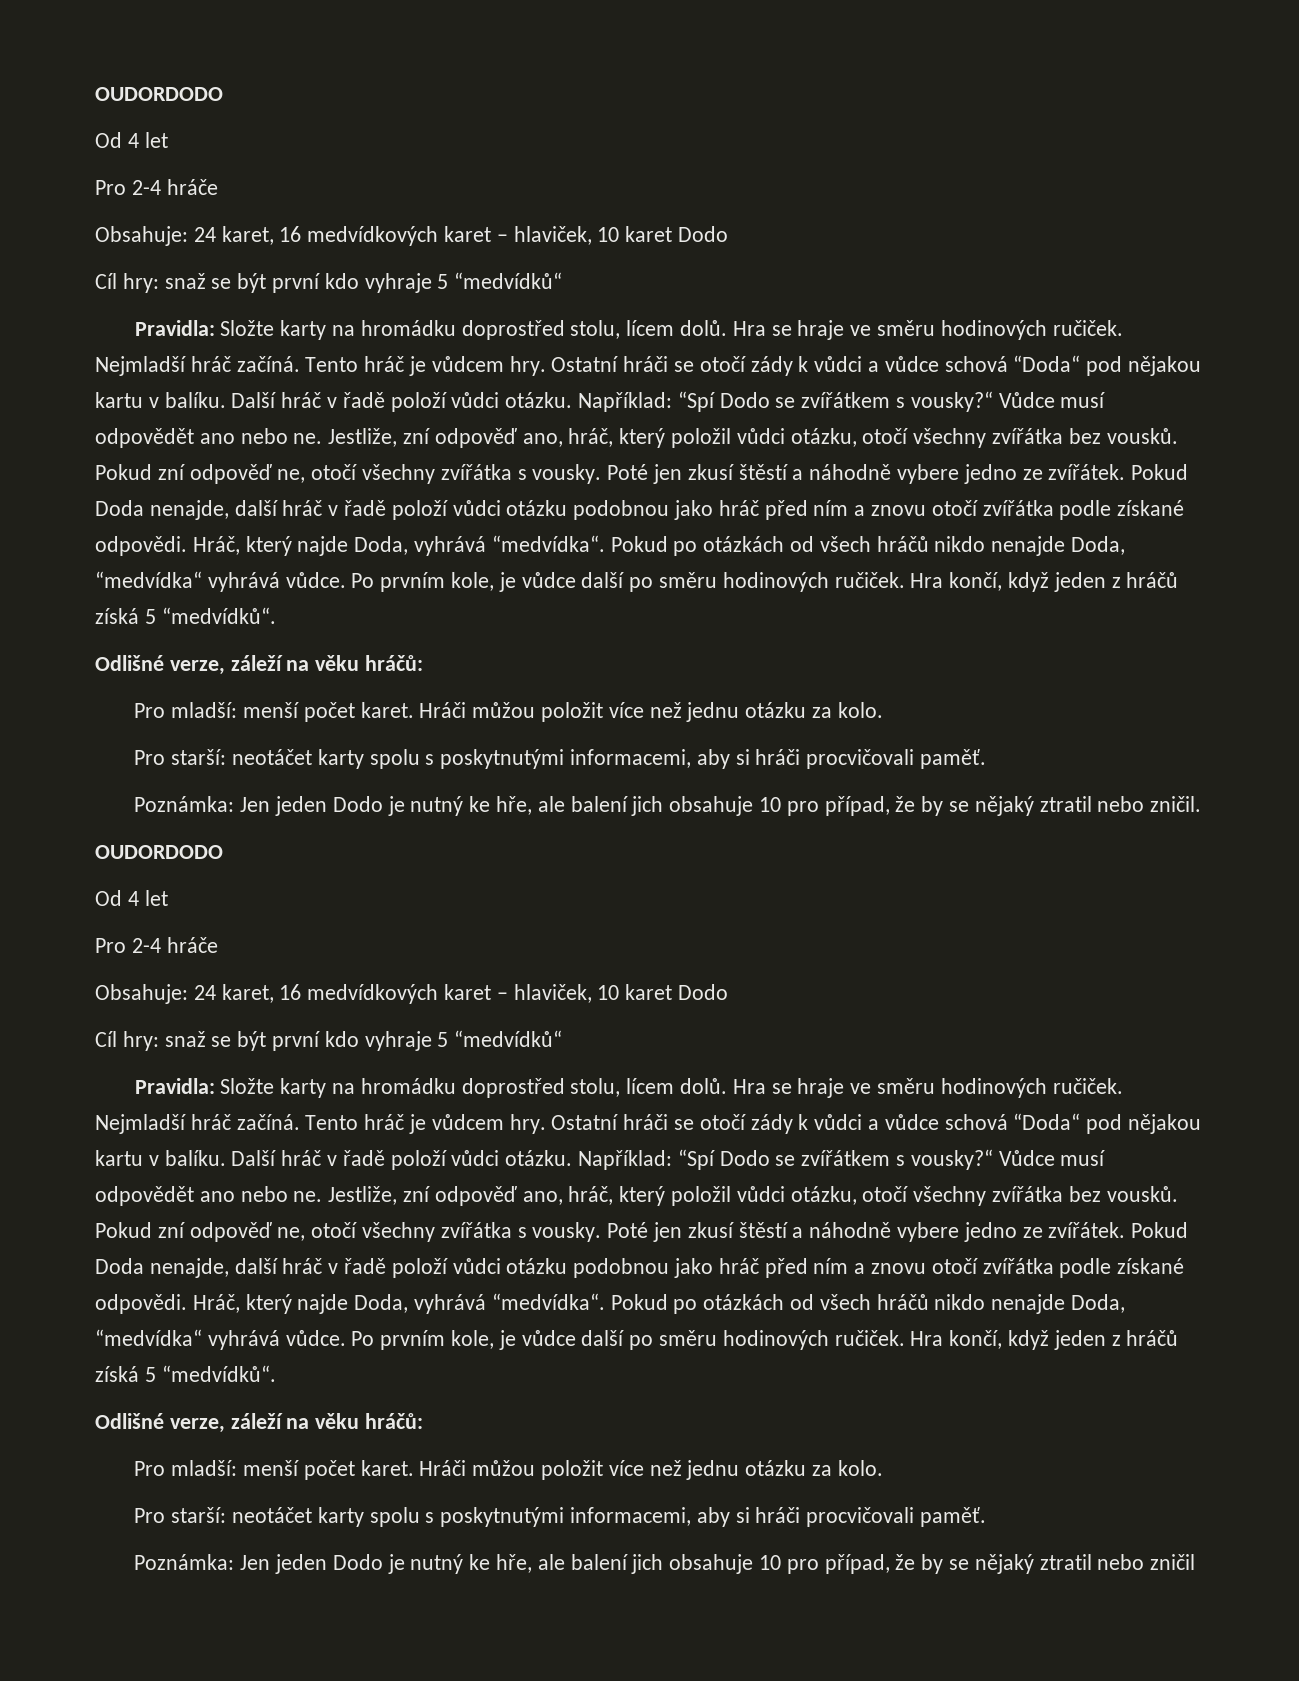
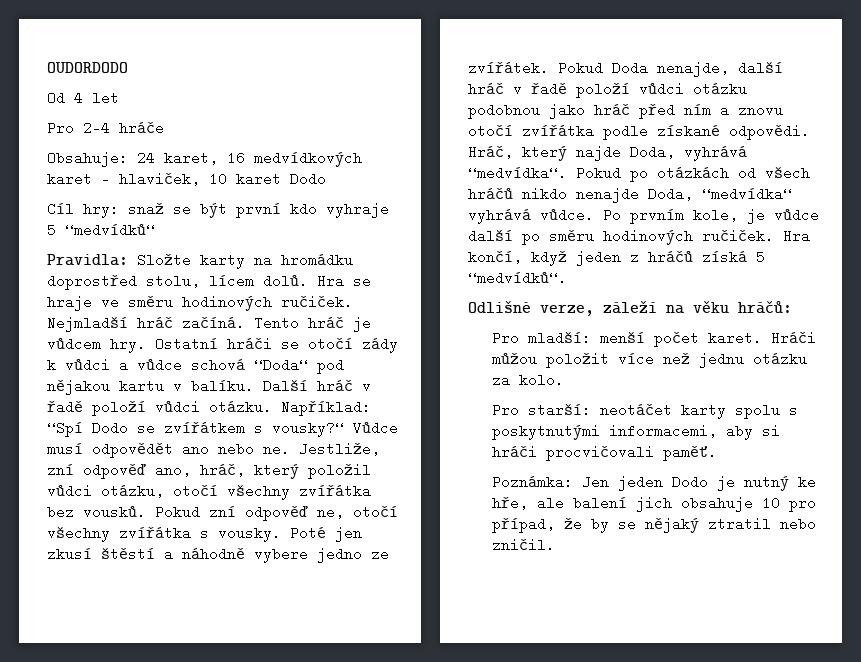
  Poznámka: Jen jeden Dodo je nutný ke hře, ale balení jich obsahuje 10 pro případ, že by se nějaký ztratil nebo zničil.
- OUDORDODO
- Od 4 let
- Pro 2-4 hráče
- Obsahuje: 24 karet, 16 medvídkových karet – hlaviček, 10 karet Dodo
- Cíl hry: snaž se být první kdo vyhraje 5 “medvídků“
- Pravidla: Složte karty na hromádku doprostřed stolu, lícem dolů. Hra se hraje ve směru hodinových ručiček. Nejmladší hráč začíná. Tento hráč je vůdcem hry. Ostatní hráči se otočí zády k vůdci a vůdce schová “Doda“ pod nějakou kartu v balíku. Další hráč v řadě položí vůdci otázku. Například: “Spí Dodo se zvířátkem s vousky?“ Vůdce musí odpovědět ano nebo ne. Jestliže, zní odpověď ano, hráč, který položil vůdci otázku, otočí všechny zvířátka bez vousků. Pokud zní odpověď ne, otočí všechny zvířátka s vousky. Poté jen zkusí štěstí a náhodně vybere jedno ze zvířátek. Pokud Doda nenajde, další hráč v řadě položí vůdci otázku podobnou jako hráč před ním a znovu otočí zvířátka podle získané odpovědi. Hráč, který najde Doda, vyhrává “medvídka“. Pokud po otázkách od všech hráčů nikdo nenajde Doda, “medvídka“ vyhrává vůdce. Po prvním kole, je vůdce další po směru hodinových ručiček. Hra končí, když jeden z hráčů získá 5 “medvídků“.
- Odlišné verze, záleží na věku hráčů:
- Pro mladší: menší počet karet. Hráči můžou položit více než jednu otázku za kolo.
- Pro starší: neotáčet karty spolu s poskytnutými informacemi, aby si hráči procvičovali paměť.
- Poznámka: Jen jeden Dodo je nutný ke hře, ale balení jich obsahuje 10 pro případ, že by se nějaký ztratil nebo zničil

